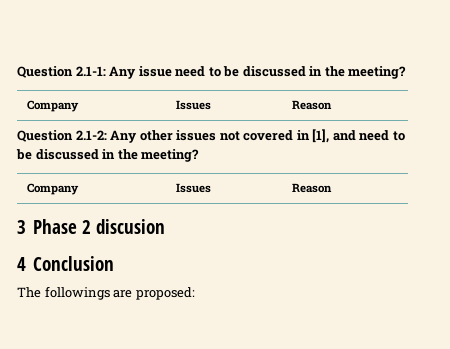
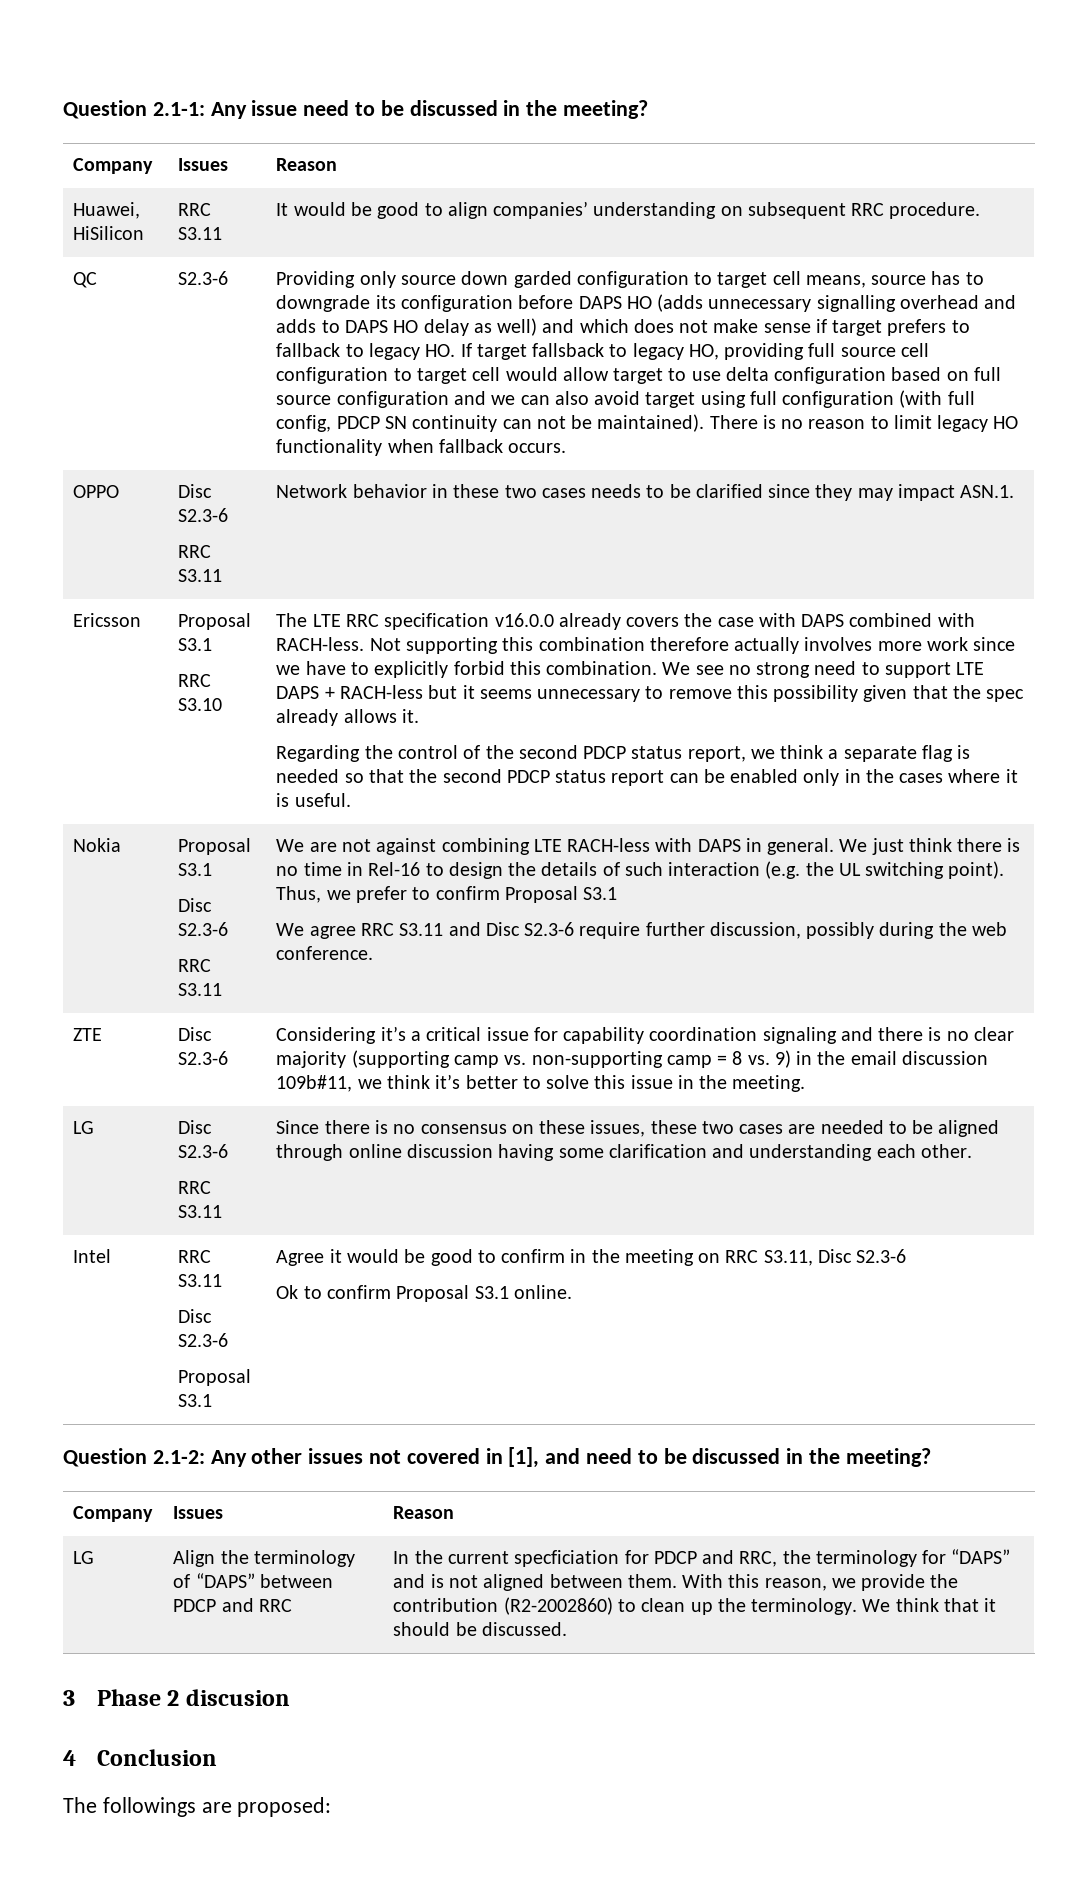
+ Huawei, HiSilicon | RRC S3.11 | It would be good to align companies’ understanding on subsequent RRC procedure.
+ QC | S2.3-6 | Providing only source down garded configuration to target cell means, source has to downgrade its configuration before DAPS HO (adds unnecessary signalling overhead and adds to DAPS HO delay as well) and which does not make sense if target prefers to fallback to legacy HO. If target fallsback to legacy HO, providing full source cell configuration to target cell would allow target to use delta configuration based on full source configuration and we can also avoid target using full configuration (with full config, PDCP SN continuity can not be maintained). There is no reason to limit legacy HO functionality when fallback occurs.
+ OPPO | Disc S2.3-6
+ RRC S3.11 | Network behavior in these two cases needs to be clarified since they may impact ASN.1.
+ Ericsson | Proposal S3.1
+ RRC S3.10 | The LTE RRC specification v16.0.0 already covers the case with DAPS combined with RACH-less. Not supporting this combination therefore actually involves more work since we have to explicitly forbid this combination. We see no strong need to support LTE DAPS + RACH-less but it seems unnecessary to remove this possibility given that the spec already allows it.
+ Regarding the control of the second PDCP status report, we think a separate flag is needed so that the second PDCP status report can be enabled only in the cases where it is useful.
+ Nokia | Proposal S3.1
+ Disc S2.3-6
+ RRC S3.11 | We are not against combining LTE RACH-less with DAPS in general. We just think there is no time in Rel-16 to design the details of such interaction (e.g. the UL switching point). Thus, we prefer to confirm Proposal S3.1
+ We agree RRC S3.11 and Disc S2.3-6 require further discussion, possibly during the web conference.
+ ZTE | Disc S2.3-6 | Considering it’s a critical issue for capability coordination signaling and there is no clear majority (supporting camp vs. non-supporting camp = 8 vs. 9) in the email discussion 109b#11, we think it’s better to solve this issue in the meeting.
+ LG | Disc S2.3-6
+ RRC S3.11 | Since there is no consensus on these issues, these two cases are needed to be aligned through online discussion having some clarification and understanding each other.
+ Intel | RRC S3.11
+ Disc S2.3-6
+ Proposal S3.1 | Agree it would be good to confirm in the meeting on RRC S3.11, Disc S2.3-6
+ Ok to confirm Proposal S3.1 online.
+ LG | Align the terminology of “DAPS” between PDCP and RRC | In the current specficiation for PDCP and RRC, the terminology for “DAPS” and is not aligned between them. With this reason, we provide the contribution (R2-2002860) to clean up the terminology. We think that it should be discussed.

